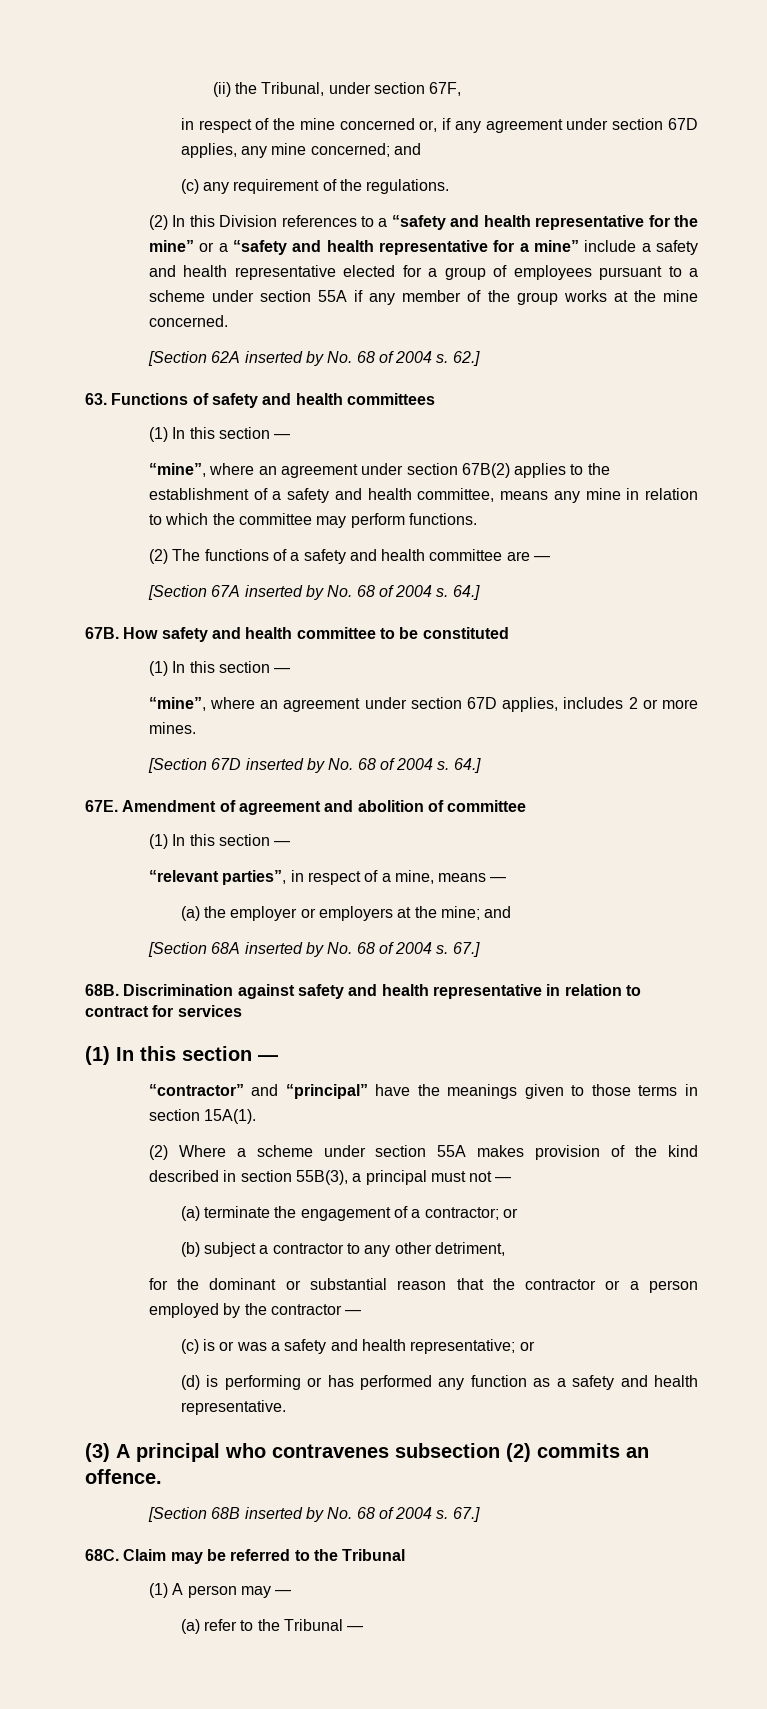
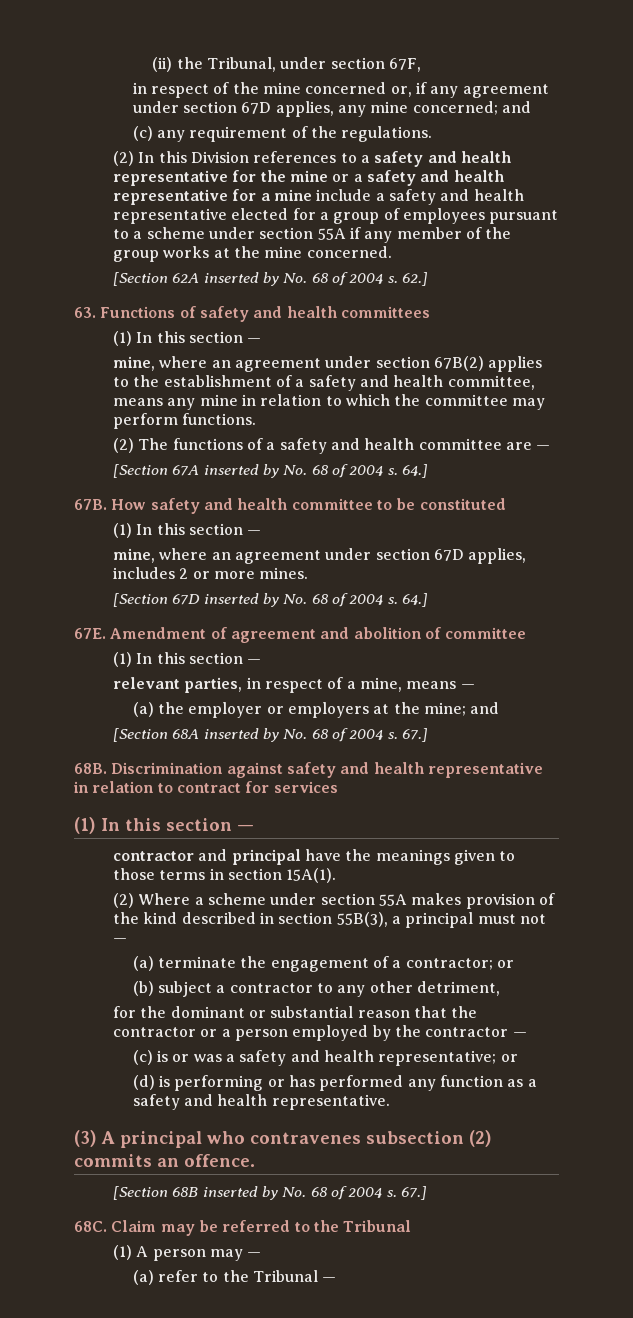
- (2) In this Division references to a “safety and health representative for the mine” or a “safety and health representative for a mine” include a safety and health representative elected for a group of employees pursuant to a scheme under section 55A if any member of the group works at the mine concerned.
+ (2) In this Division references to a safety and health representative for the mine or a safety and health representative for a mine include a safety and health representative elected for a group of employees pursuant to a scheme under section 55A if any member of the group works at the mine concerned.
- “mine”, where an agreement under section 67B(2) applies to the establishment of a safety and health committee, means any mine in relation to which the committee may perform functions.
+ mine, where an agreement under section 67B(2) applies to the establishment of a safety and health committee, means any mine in relation to which the committee may perform functions.
- “mine”, where an agreement under section 67D applies, includes 2 or more mines.
+ mine, where an agreement under section 67D applies, includes 2 or more mines.
- “relevant parties”, in respect of a mine, means —
+ relevant parties, in respect of a mine, means —
- “contractor” and “principal” have the meanings given to those terms in section 15A(1).
+ contractor and principal have the meanings given to those terms in section 15A(1).

